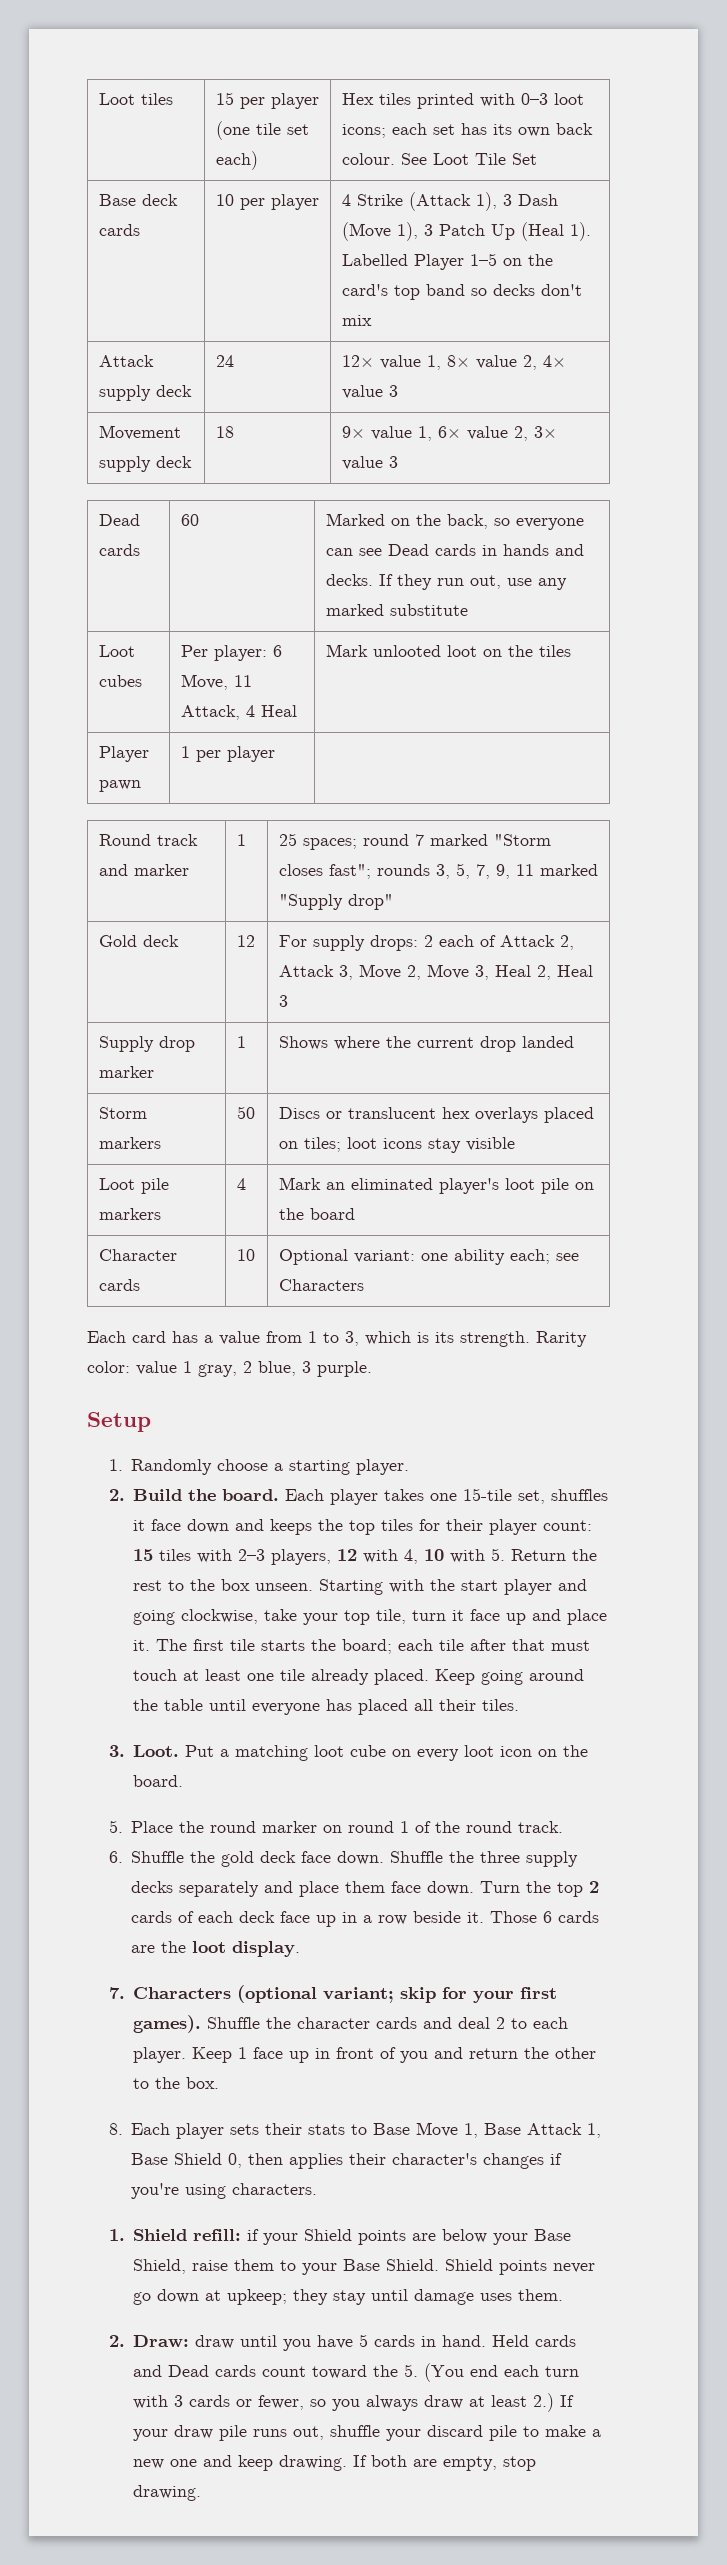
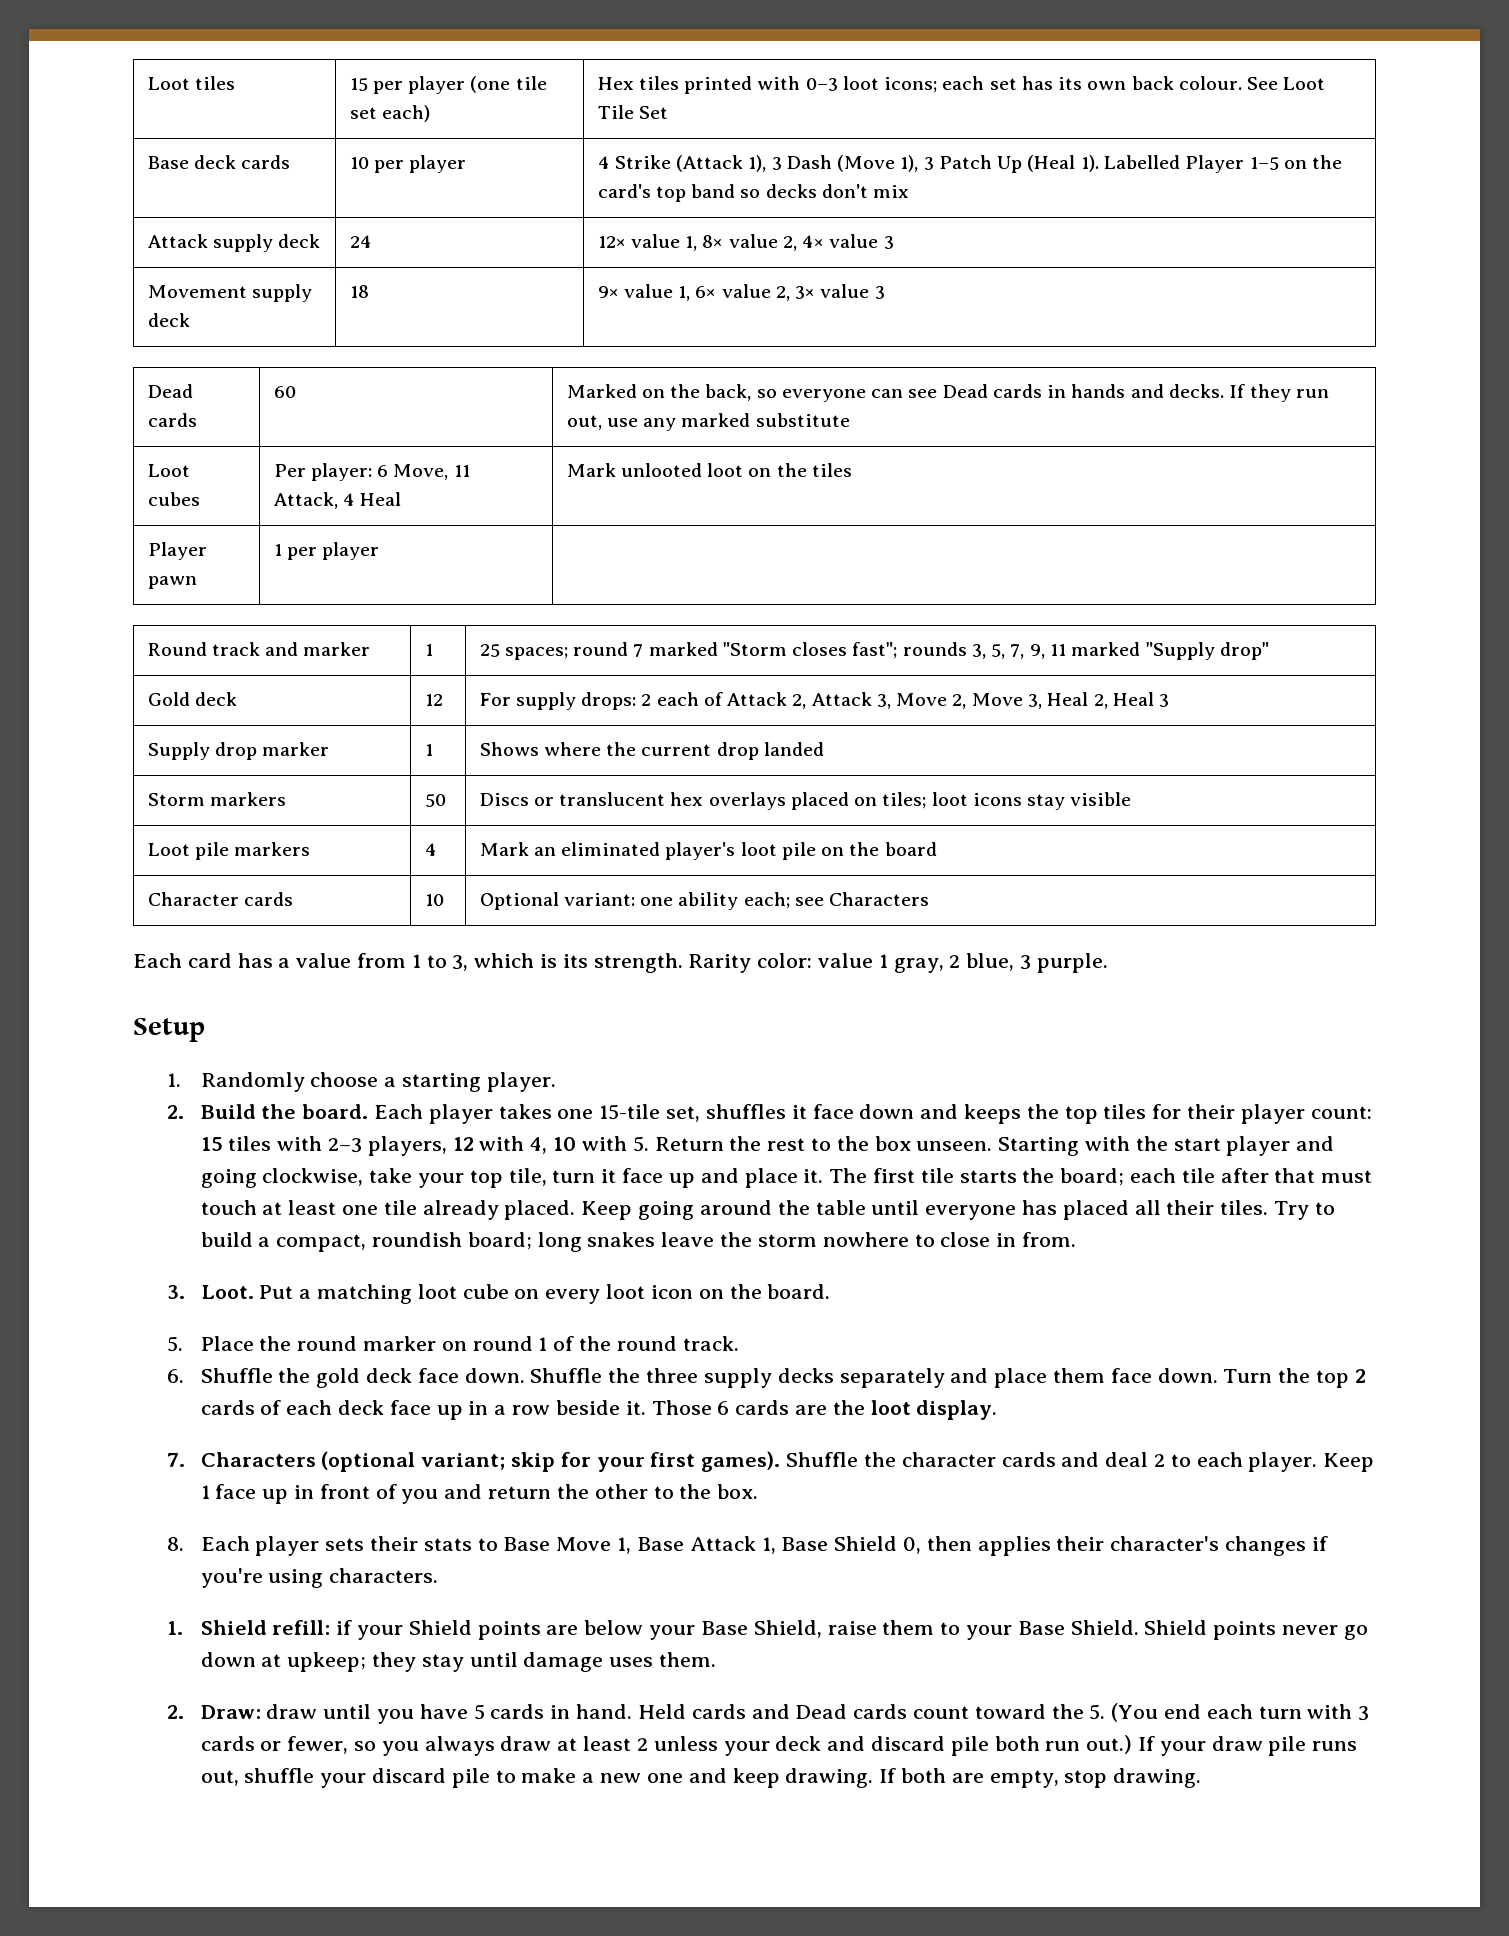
+ Try to build a compact, roundish board; long snakes leave the storm nowhere to close in from.
- Held cards and Dead cards count toward the 5. (You end each turn with 3 cards or fewer, so you always draw at least 2.) If your draw pile runs out, shuffle your discard pile to make a new one and keep drawing.
+ Held cards and Dead cards count toward the 5. (You end each turn with 3 cards or fewer, so you always draw at least 2 unless your deck and discard pile both run out.) If your draw pile runs out, shuffle your discard pile to make a new one and keep drawing.

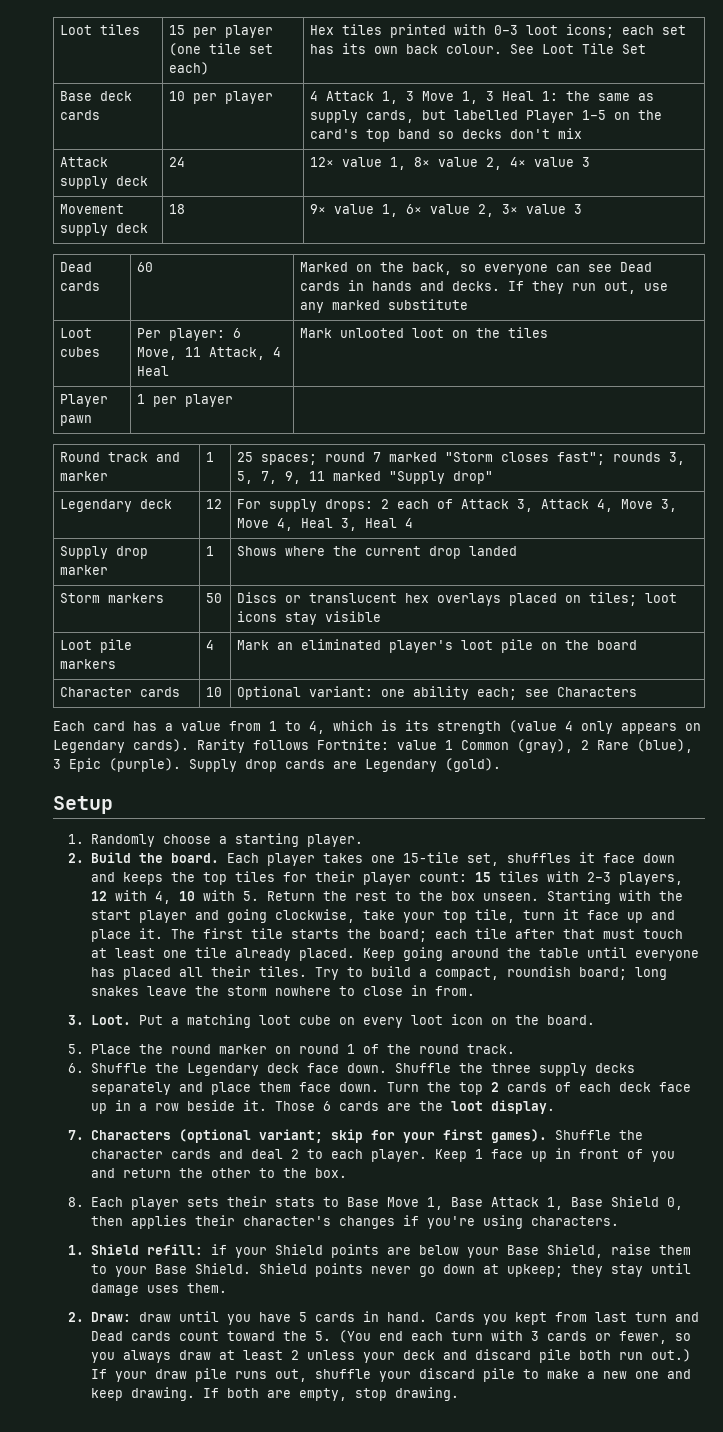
- Base deck cards | 10 per player | 4 Strike (Attack 1), 3 Dash (Move 1), 3 Patch Up (Heal 1). Labelled Player 1–5 on the card's top band so decks don't mix
+ Base deck cards | 10 per player | 4 Attack 1, 3 Move 1, 3 Heal 1: the same as supply cards, but labelled Player 1–5 on the card's top band so decks don't mix
- Gold deck | 12 | For supply drops: 2 each of Attack 2, Attack 3, Move 2, Move 3, Heal 2, Heal 3
+ Legendary deck | 12 | For supply drops: 2 each of Attack 3, Attack 4, Move 3, Move 4, Heal 3, Heal 4
- Each card has a value from 1 to 3, which is its strength. Rarity color: value 1 gray, 2 blue, 3 purple.
+ Each card has a value from 1 to 4, which is its strength (value 4 only appears on Legendary cards). Rarity follows Fortnite: value 1 Common (gray), 2 Rare (blue), 3 Epic (purple). Supply drop cards are Legendary (gold).
- 6. Shuffle the gold deck face down.
+ 6. Shuffle the Legendary deck face down.
- Held cards and Dead cards count toward the 5. (You end each turn with 3 cards or fewer, so you always draw at least 2 unless your deck and discard pile both run out.)
+ Cards you kept from last turn and Dead cards count toward the 5. (You end each turn with 3 cards or fewer, so you always draw at least 2 unless your deck and discard pile both run out.)

